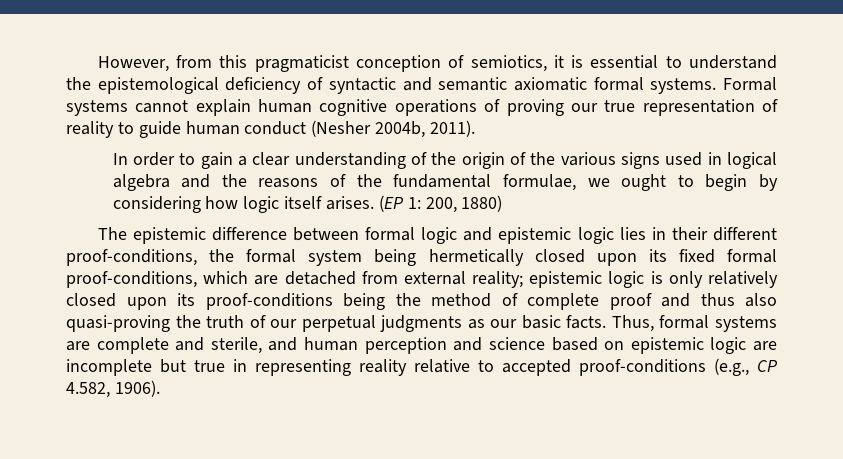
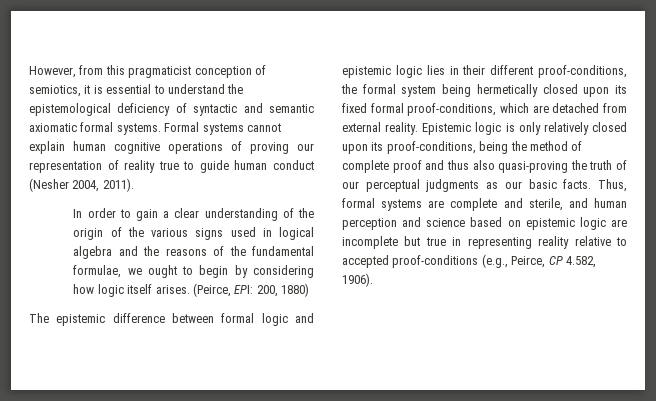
- Formal systems cannot explain human cognitive operations of proving our true representation of reality to guide human conduct (Nesher 2004b, 2011).
+ Formal systems cannot explain human cognitive operations of proving our representation of reality true to guide human conduct (Nesher 2004, 2011).
- (EP 1: 200, 1880)
+ (Peirce, EPI: 200, 1880)
- The epistemic difference between formal logic and epistemic logic lies in their different proof-conditions, the formal system being hermetically closed upon its fixed formal proof-conditions, which are detached from external reality; epistemic logic is only relatively closed upon its proof-conditions being the method of complete proof and thus also quasi-proving the truth of our perpetual judgments as our basic facts.
+ The epistemic difference between formal logic and epistemic logic lies in their different proof-conditions, the formal system being hermetically closed upon its fixed formal proof-conditions, which are detached from external reality. Epistemic logic is only relatively closed upon its proof-conditions, being the method of complete proof and thus also quasi-proving the truth of our perceptual judgments as our basic facts.
- Thus, formal systems are complete and sterile, and human perception and science based on epistemic logic are incomplete but true in representing reality relative to accepted proof-conditions (e.g., CP 4.582, 1906).
+ Thus, formal systems are complete and sterile, and human perception and science based on epistemic logic are incomplete but true in representing reality relative to accepted proof-conditions (e.g., Peirce, CP 4.582, 1906).

